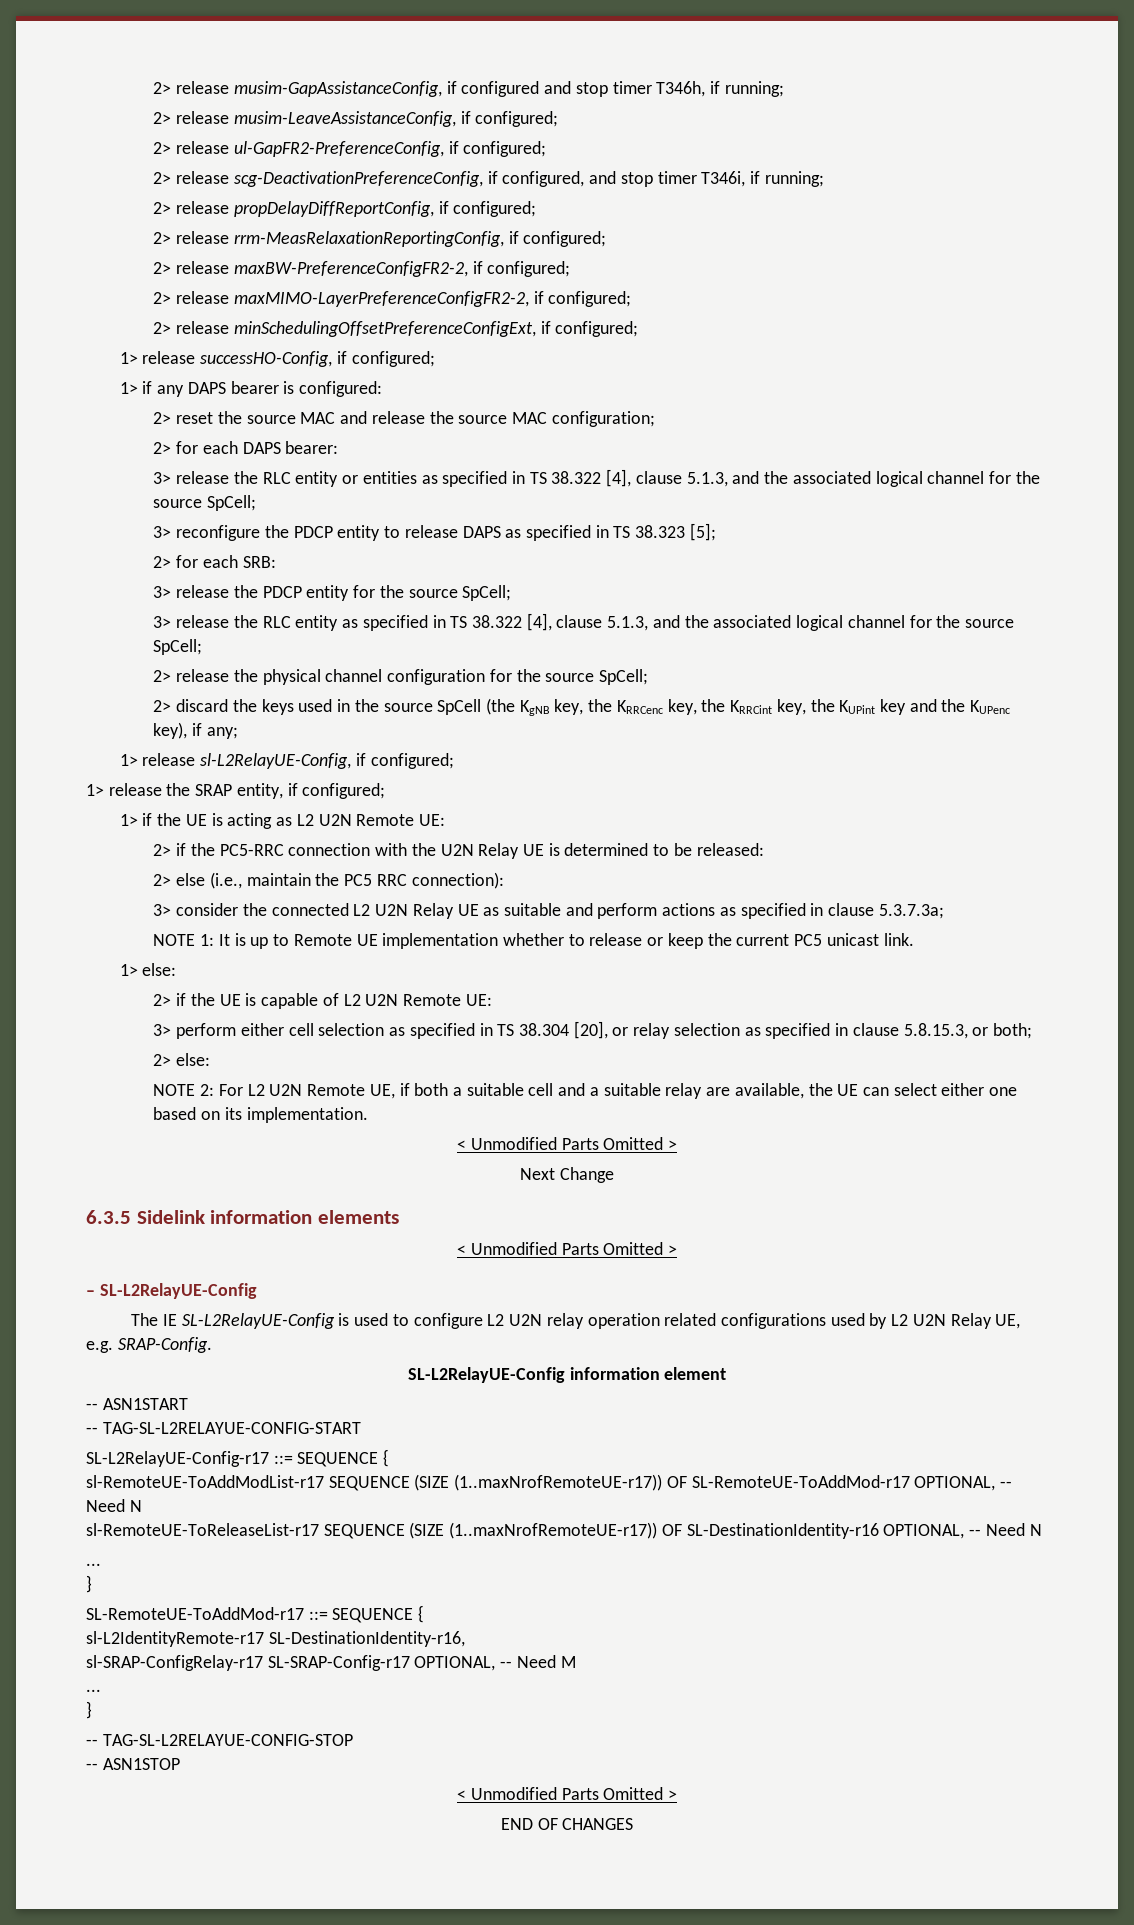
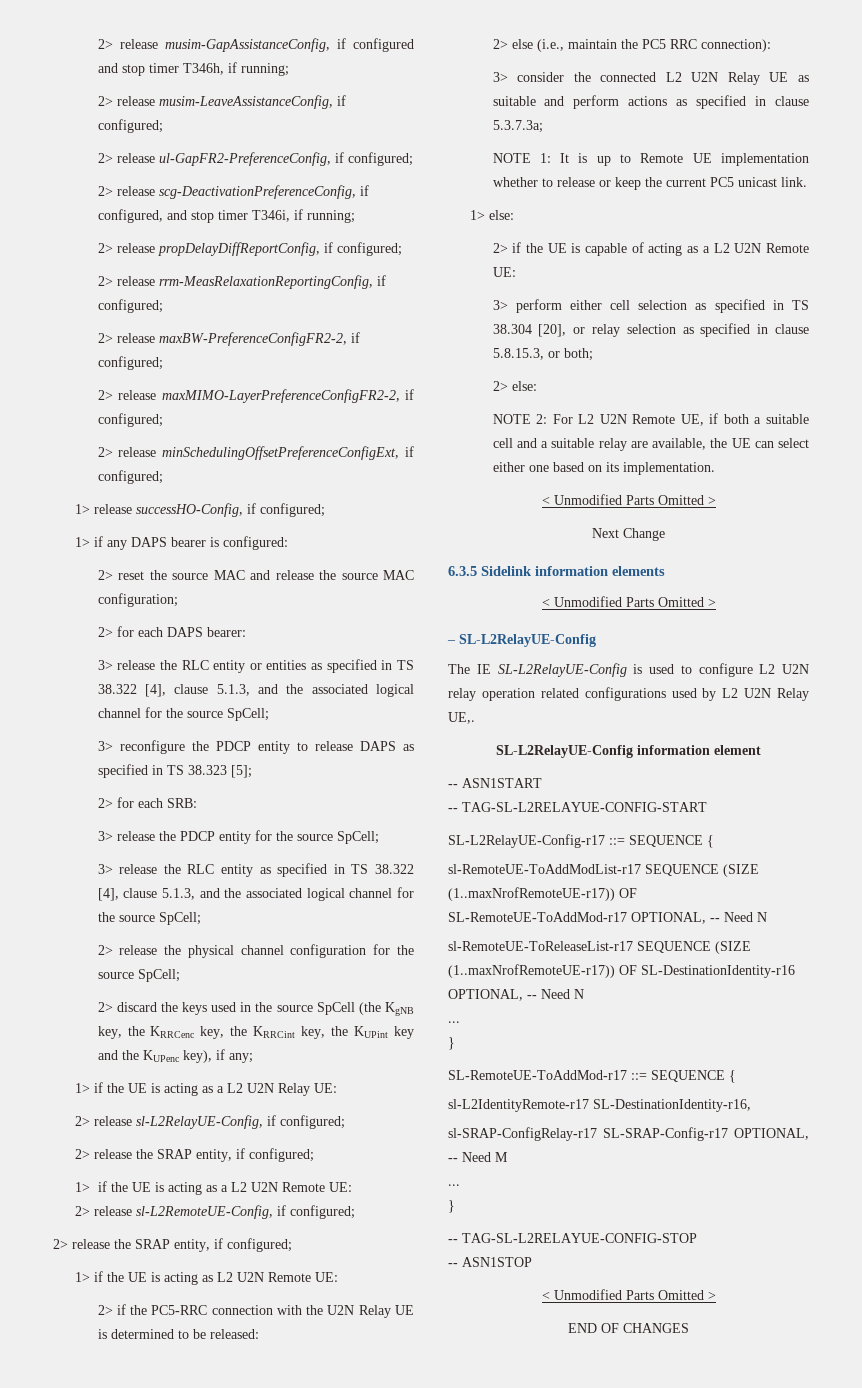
- 1> release sl-L2RelayUE-Config, if configured;
- 1> release the SRAP entity, if configured;
+ 1> if the UE is acting as a L2 U2N Relay UE:
+ 2> release sl-L2RelayUE-Config, if configured;
+ 2> release the SRAP entity, if configured;
+ 1> if the UE is acting as a L2 U2N Remote UE:
+ 2> release sl-L2RemoteUE-Config, if configured;
+ 2> release the SRAP entity, if configured;
- 2> if the UE is capable of L2 U2N Remote UE:
+ 2> if the UE is capable of acting as a L2 U2N Remote UE:
- The IE SL-L2RelayUE-Config is used to configure L2 U2N relay operation related configurations used by L2 U2N Relay UE, e.g. SRAP-Config.
+ The IE SL-L2RelayUE-Config is used to configure L2 U2N relay operation related configurations used by L2 U2N Relay UE,.

